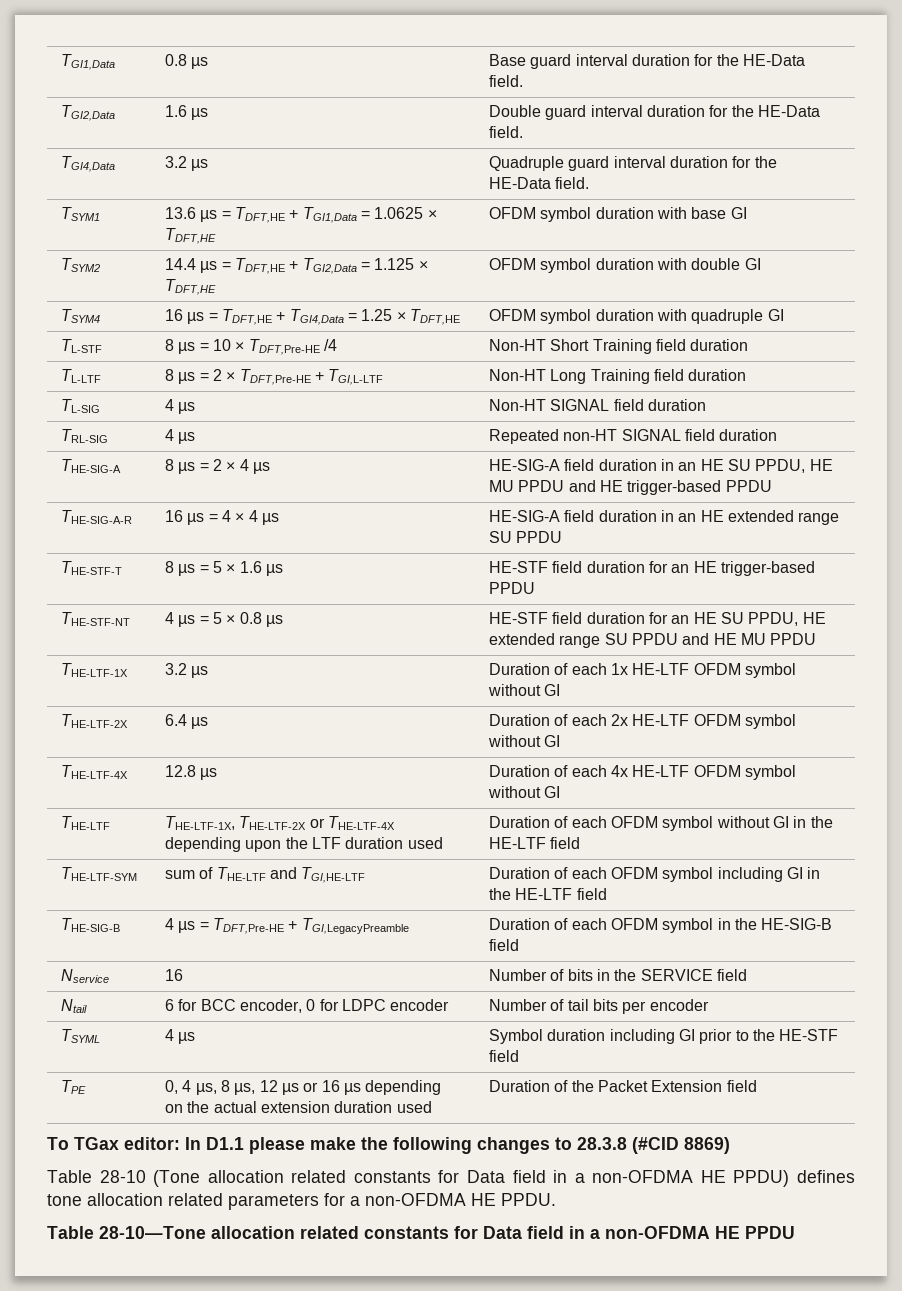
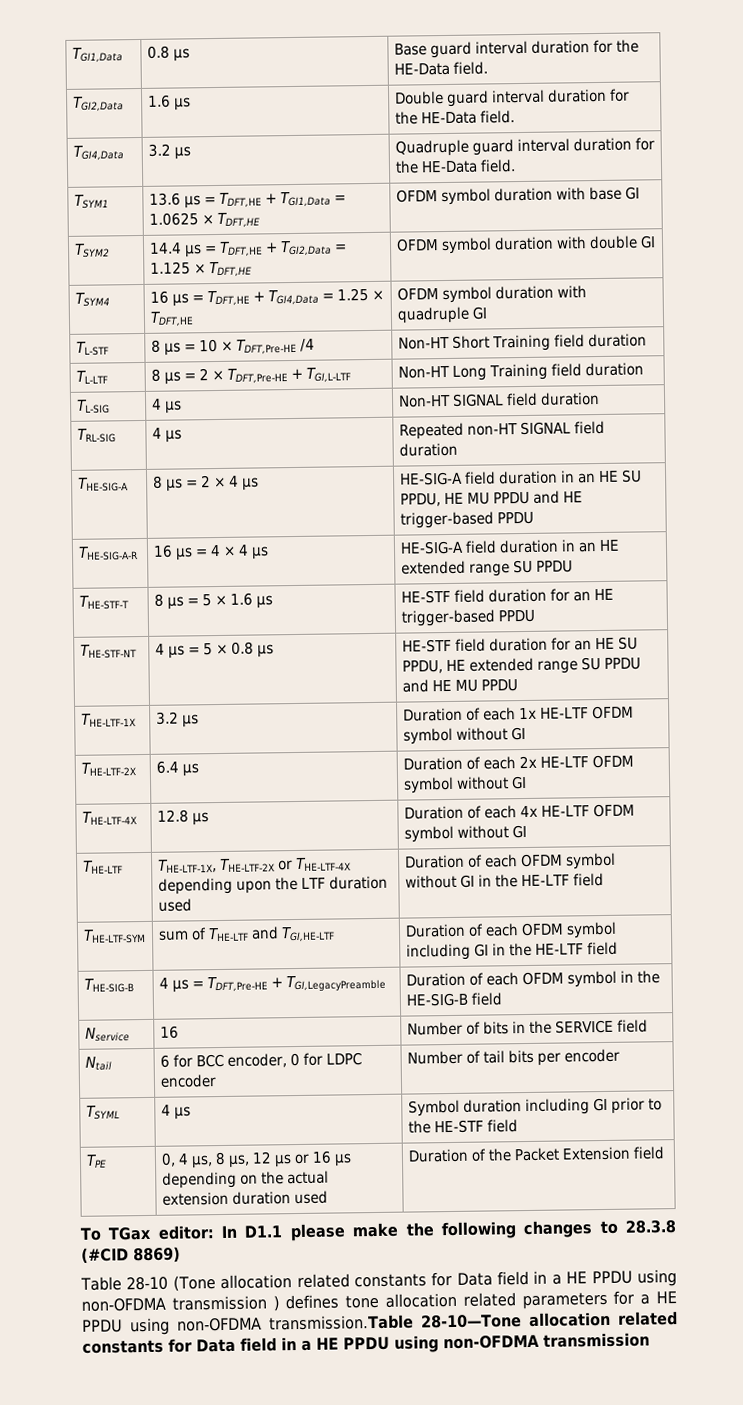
- Table 28-10 (Tone allocation related constants for Data field in a non-OFDMA HE PPDU) defines tone allocation related parameters for a non-OFDMA HE PPDU.
- Table 28-10—Tone allocation related constants for Data field in a non-OFDMA HE PPDU
+ Table 28-10 (Tone allocation related constants for Data field in a HE PPDU using non-OFDMA transmission ) defines tone allocation related parameters for a HE PPDU using non-OFDMA transmission.Table 28-10—Tone allocation related constants for Data field in a HE PPDU using non-OFDMA transmission

